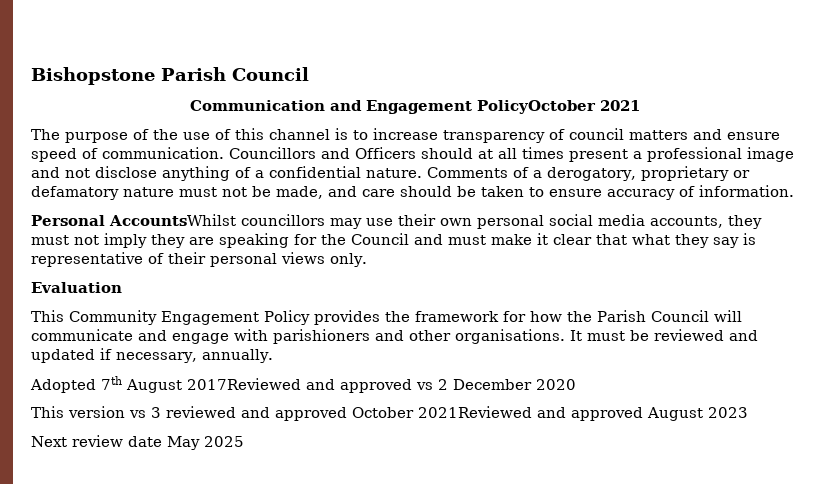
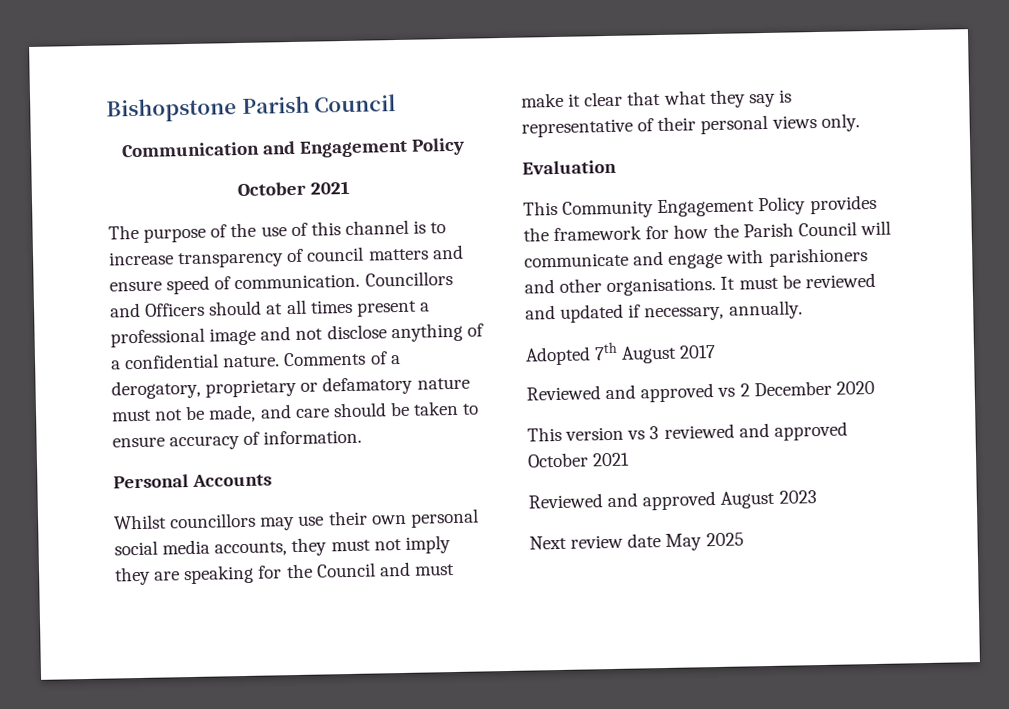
- Communication and Engagement PolicyOctober 2021
+ Communication and Engagement Policy
+ October 2021
- Personal AccountsWhilst councillors may use their own personal social media accounts, they must not imply they are speaking for the Council and must make it clear that what they say is representative of their personal views only.
+ Personal Accounts
+ Whilst councillors may use their own personal social media accounts, they must not imply they are speaking for the Council and must make it clear that what they say is representative of their personal views only.
- Adopted 7th August 2017Reviewed and approved vs 2 December 2020
+ Adopted 7th August 2017
+ Reviewed and approved vs 2 December 2020
- This version vs 3 reviewed and approved October 2021Reviewed and approved August 2023
+ This version vs 3 reviewed and approved October 2021
+ Reviewed and approved August 2023

